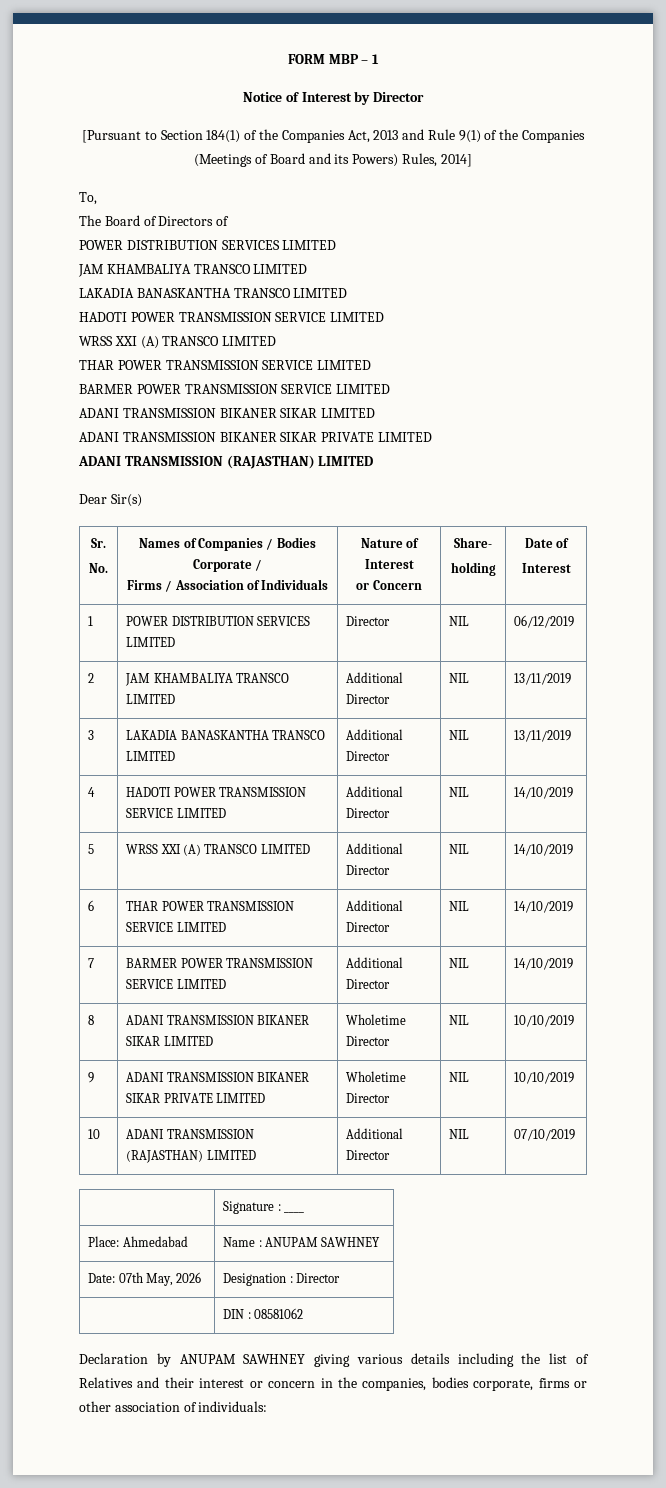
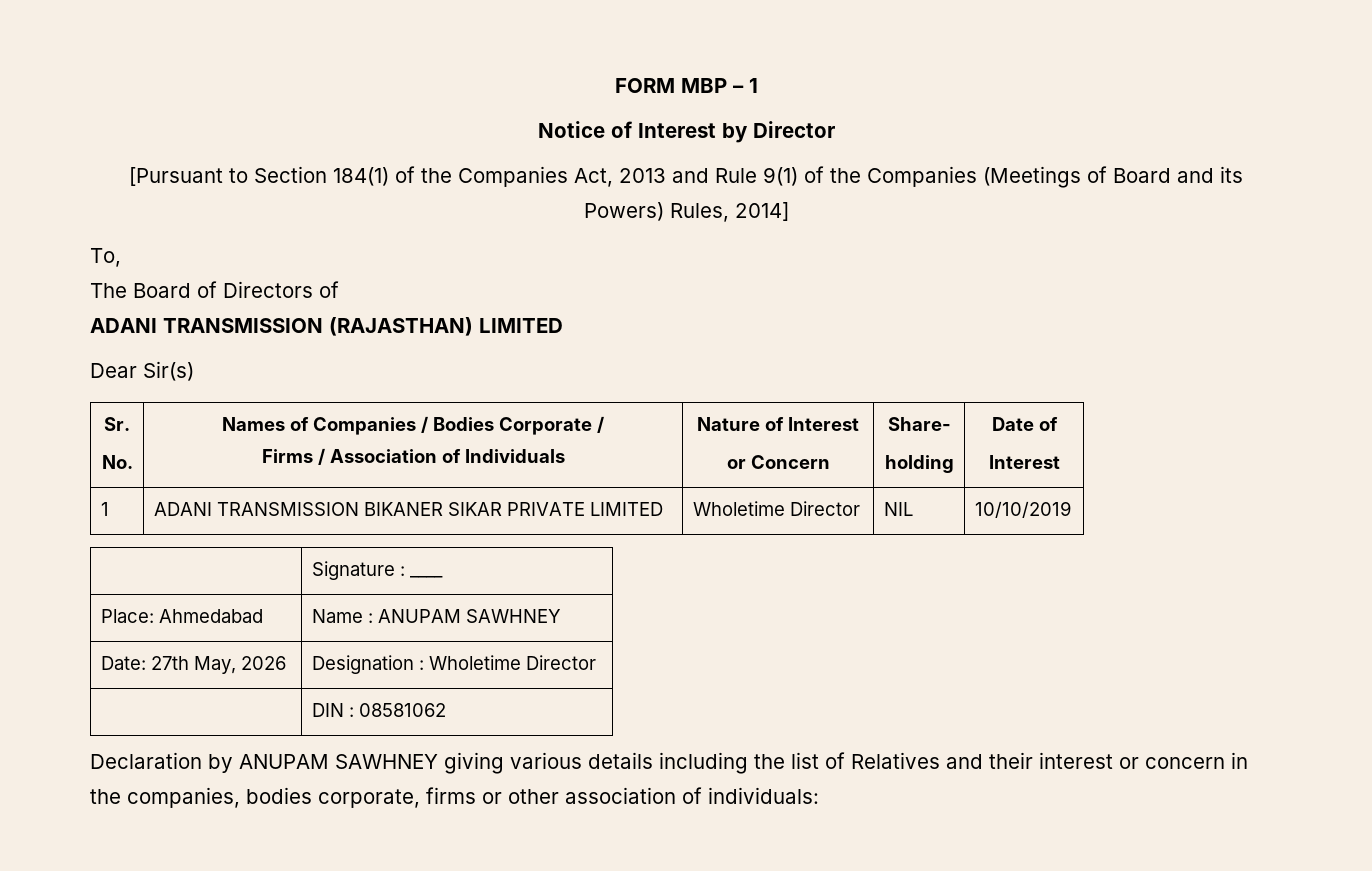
  The Board of Directors of
- POWER DISTRIBUTION SERVICES LIMITED
- JAM KHAMBALIYA TRANSCO LIMITED
- LAKADIA BANASKANTHA TRANSCO LIMITED
- HADOTI POWER TRANSMISSION SERVICE LIMITED
- WRSS XXI (A) TRANSCO LIMITED
- THAR POWER TRANSMISSION SERVICE LIMITED
- BARMER POWER TRANSMISSION SERVICE LIMITED
- ADANI TRANSMISSION BIKANER SIKAR LIMITED
- ADANI TRANSMISSION BIKANER SIKAR PRIVATE LIMITED
- 1 | POWER DISTRIBUTION SERVICES LIMITED | Director | NIL | 06/12/2019
- 2 | JAM KHAMBALIYA TRANSCO LIMITED | Additional Director | NIL | 13/11/2019
- 3 | LAKADIA BANASKANTHA TRANSCO LIMITED | Additional Director | NIL | 13/11/2019
- 4 | HADOTI POWER TRANSMISSION SERVICE LIMITED | Additional Director | NIL | 14/10/2019
- 5 | WRSS XXI (A) TRANSCO LIMITED | Additional Director | NIL | 14/10/2019
- 6 | THAR POWER TRANSMISSION SERVICE LIMITED | Additional Director | NIL | 14/10/2019
- 7 | BARMER POWER TRANSMISSION SERVICE LIMITED | Additional Director | NIL | 14/10/2019
- 8 | ADANI TRANSMISSION BIKANER SIKAR LIMITED | Wholetime Director | NIL | 10/10/2019
- 9 | ADANI TRANSMISSION BIKANER SIKAR PRIVATE LIMITED | Wholetime Director | NIL | 10/10/2019
+ 1 | ADANI TRANSMISSION BIKANER SIKAR PRIVATE LIMITED | Wholetime Director | NIL | 10/10/2019
- 10 | ADANI TRANSMISSION (RAJASTHAN) LIMITED | Additional Director | NIL | 07/10/2019
- Date: 07th May, 2026 | Designation : Director
+ Date: 27th May, 2026 | Designation : Wholetime Director

